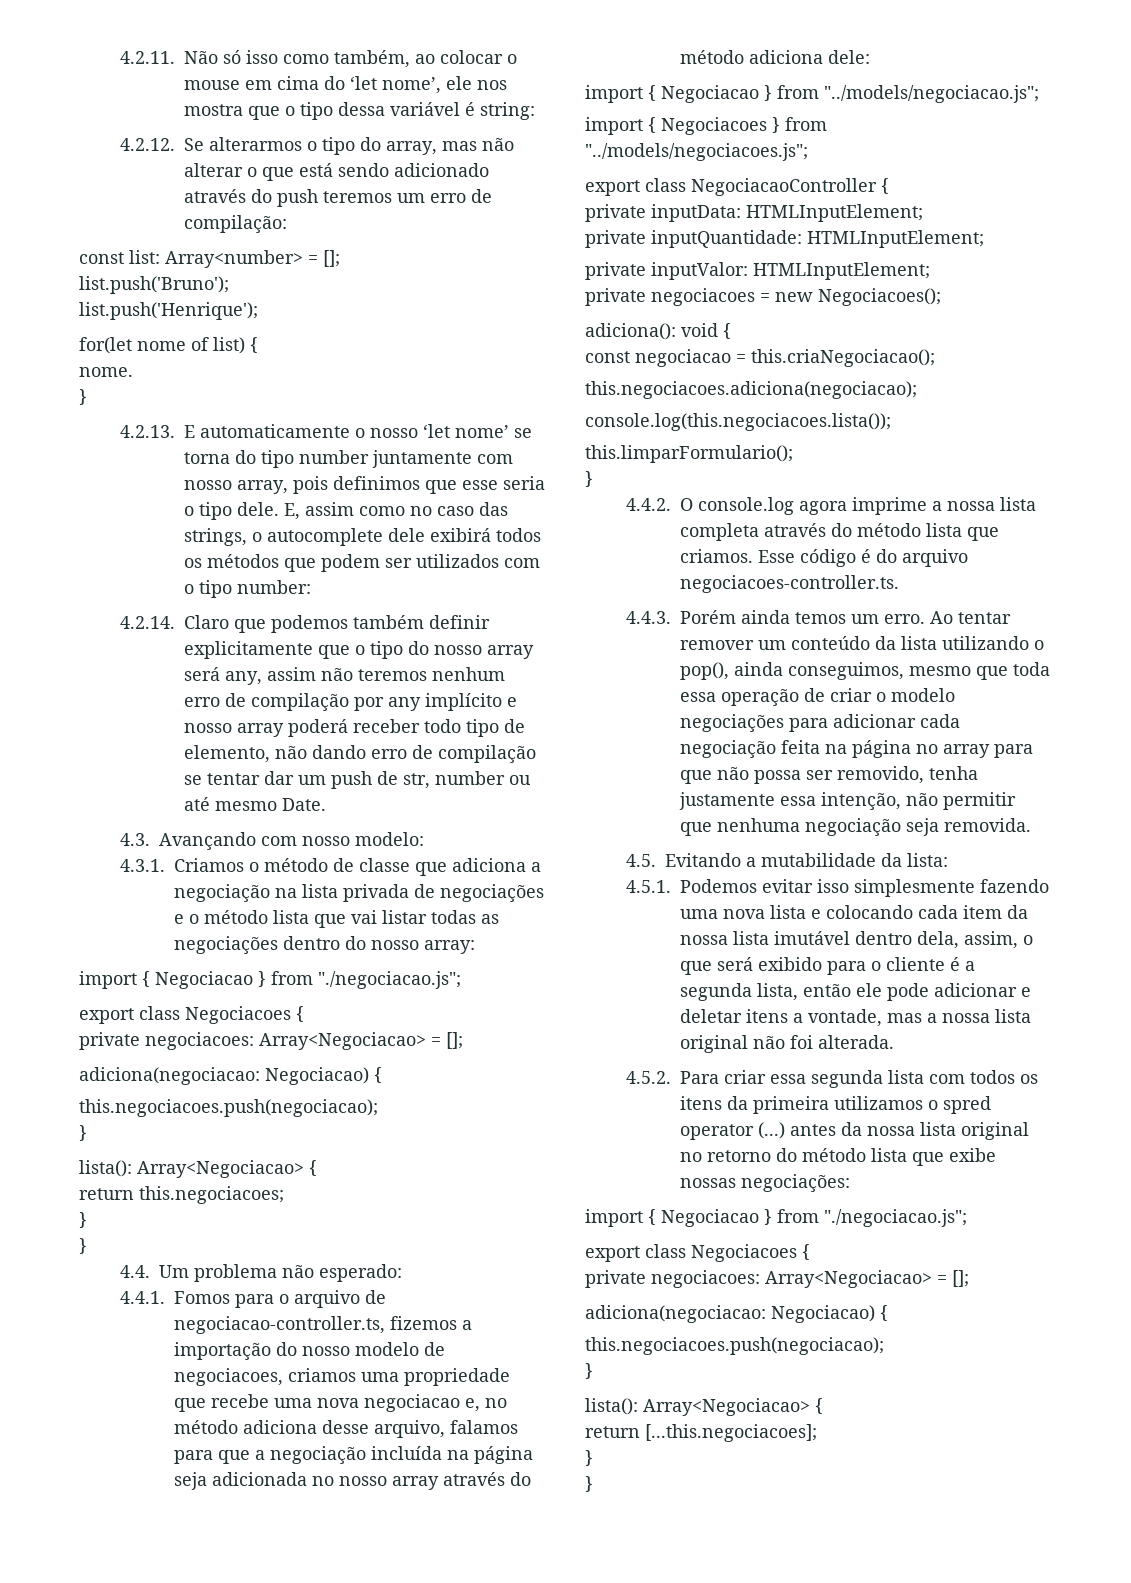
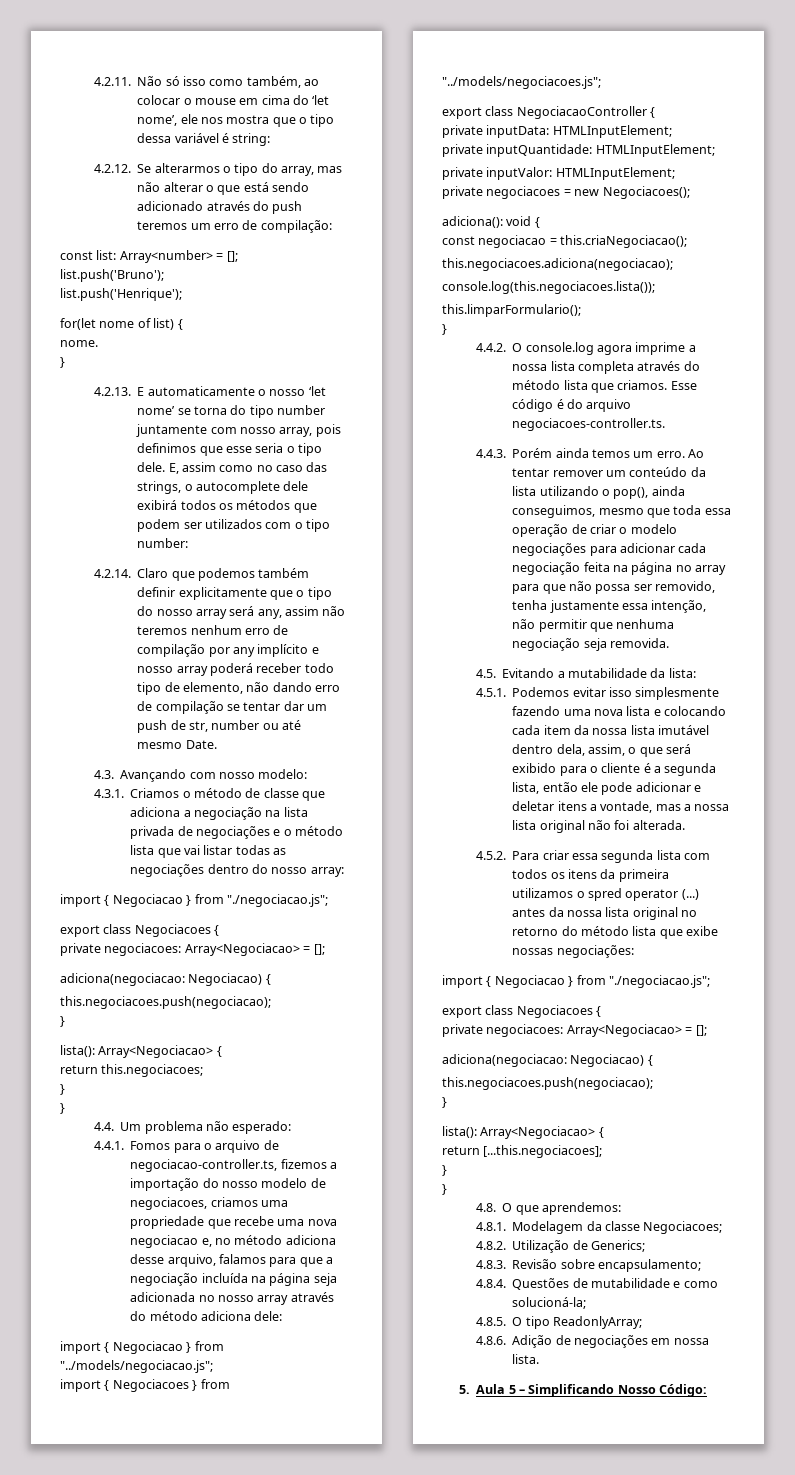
+ 4.8. O que aprendemos:
+ 4.8.1. Modelagem da classe Negociacoes;
+ 4.8.2. Utilização de Generics;
+ 4.8.3. Revisão sobre encapsulamento;
+ 4.8.4. Questões de mutabilidade e como solucioná-la;
+ 4.8.5. O tipo ReadonlyArray;
+ 4.8.6. Adição de negociações em nossa lista.
+ 5. Aula 5 – Simplificando Nosso Código:

